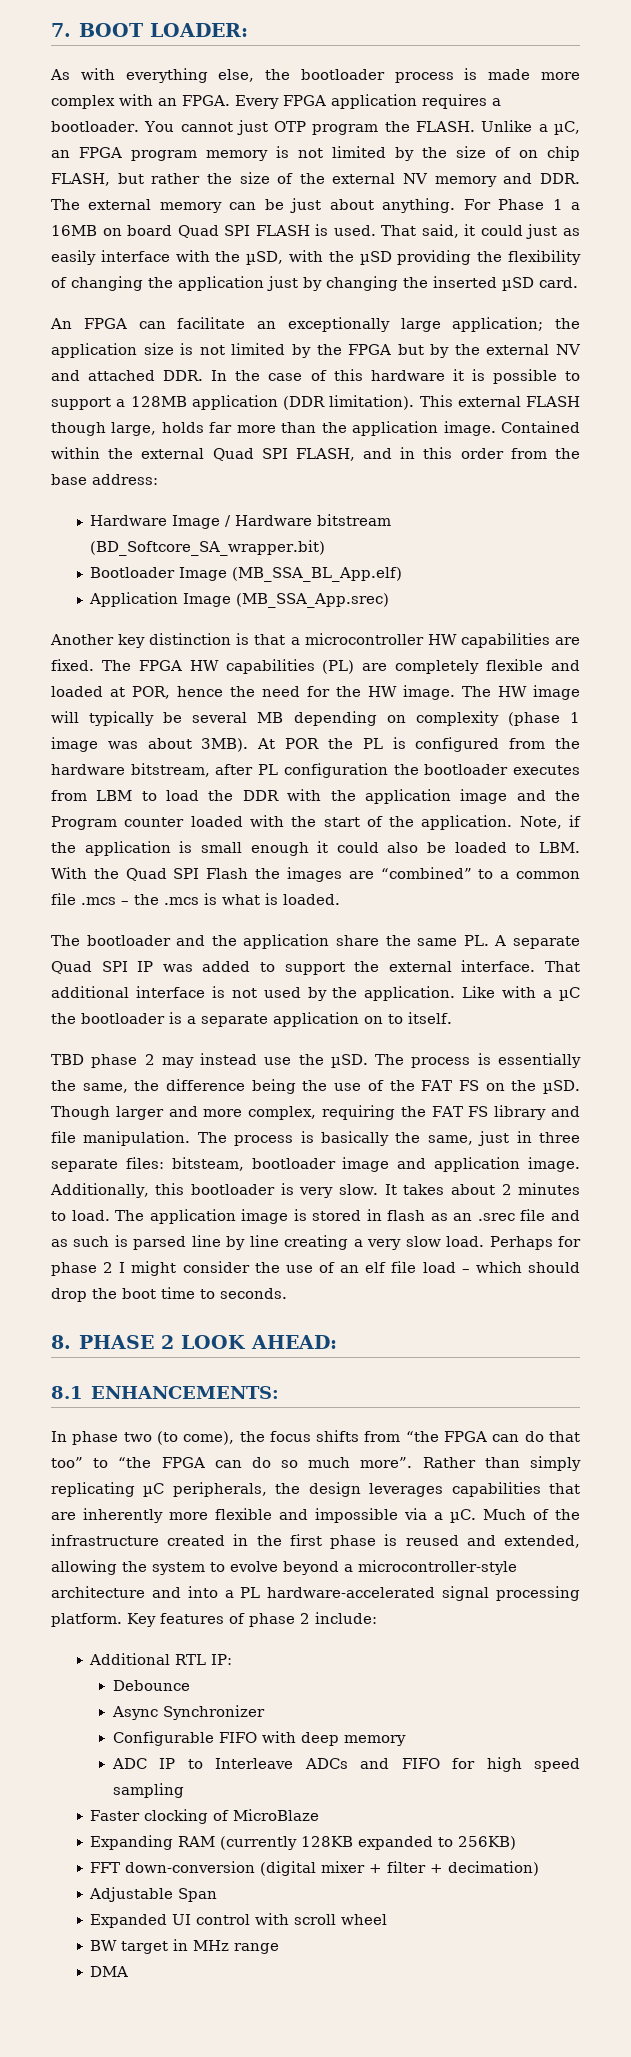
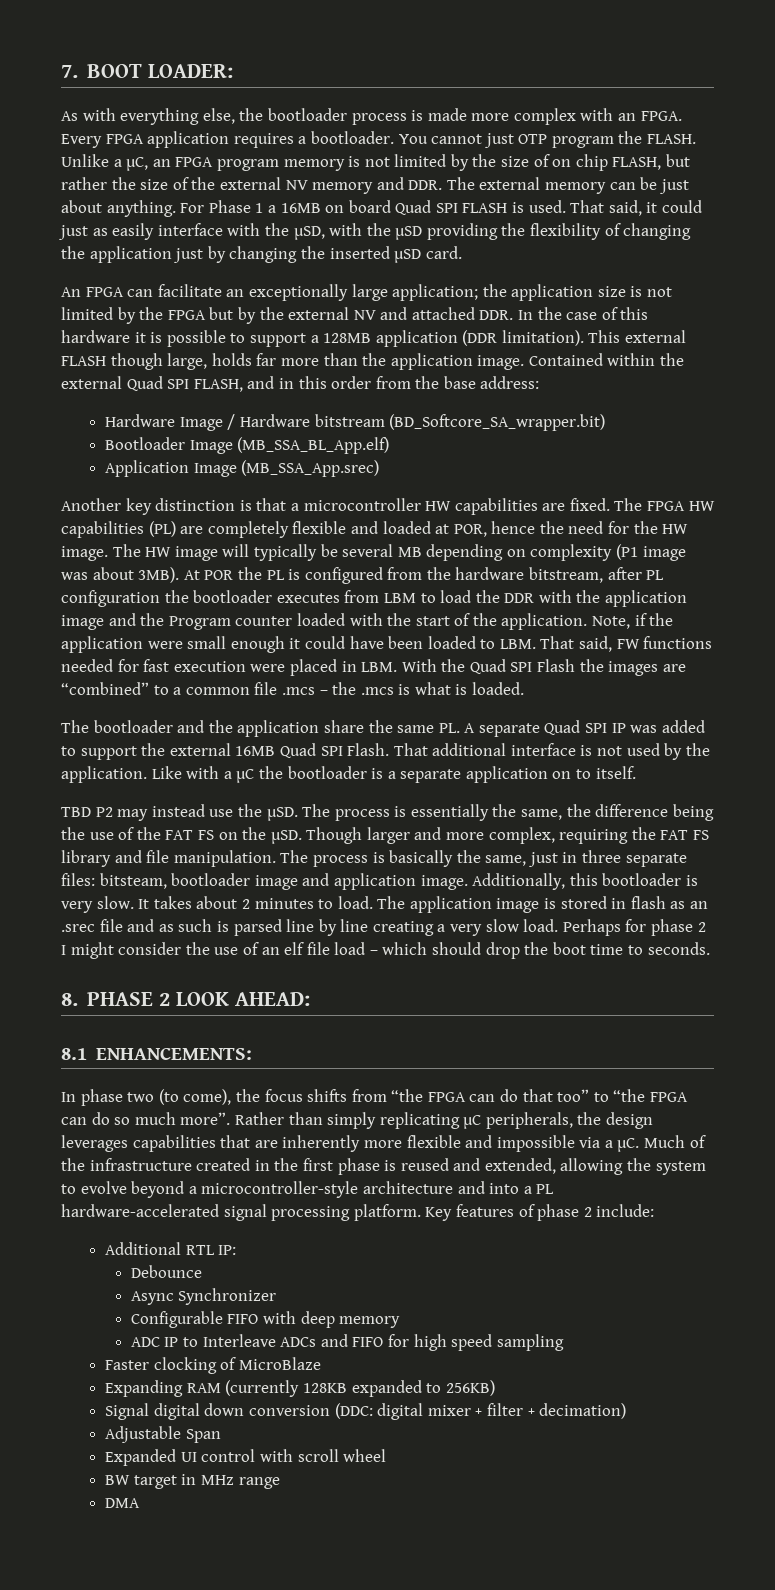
- The HW image will typically be several MB depending on complexity (phase 1 image was about 3MB).
+ The HW image will typically be several MB depending on complexity (P1 image was about 3MB).
- Note, if the application is small enough it could also be loaded to LBM. With the Quad SPI Flash the images are “combined” to a common file .mcs – the .mcs is what is loaded.
+ Note, if the application were small enough it could have been loaded to LBM. That said, FW functions needed for fast execution were placed in LBM. With the Quad SPI Flash the images are “combined” to a common file .mcs – the .mcs is what is loaded.
- The bootloader and the application share the same PL. A separate Quad SPI IP was added to support the external interface.
+ The bootloader and the application share the same PL. A separate Quad SPI IP was added to support the external 16MB Quad SPI Flash.
- TBD phase 2 may instead use the µSD.
+ TBD P2 may instead use the µSD.
- FFT down-conversion (digital mixer + filter + decimation)
+ Signal digital down conversion (DDC: digital mixer + filter + decimation)

